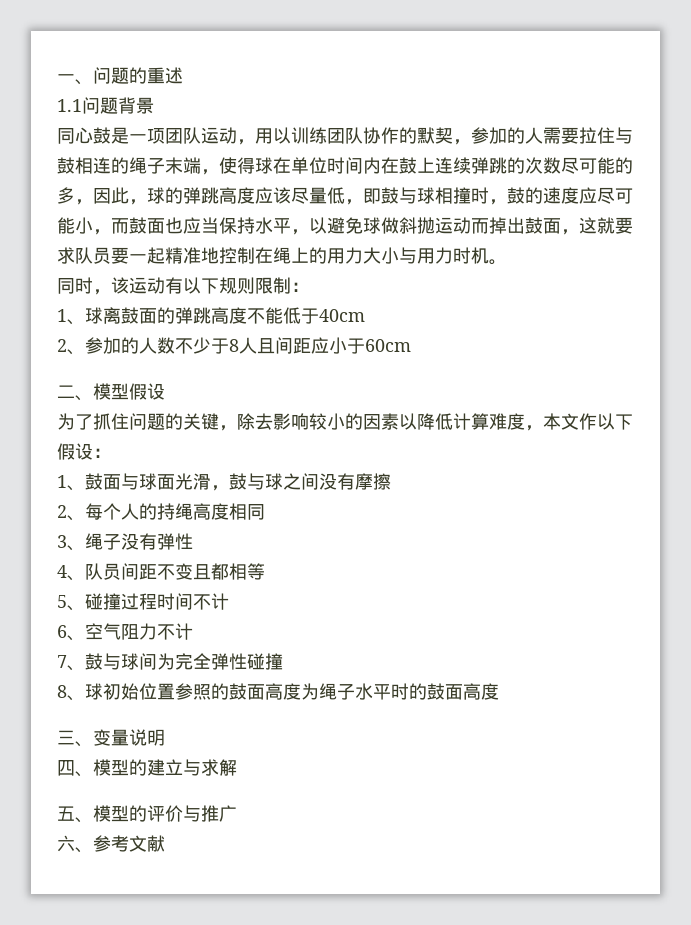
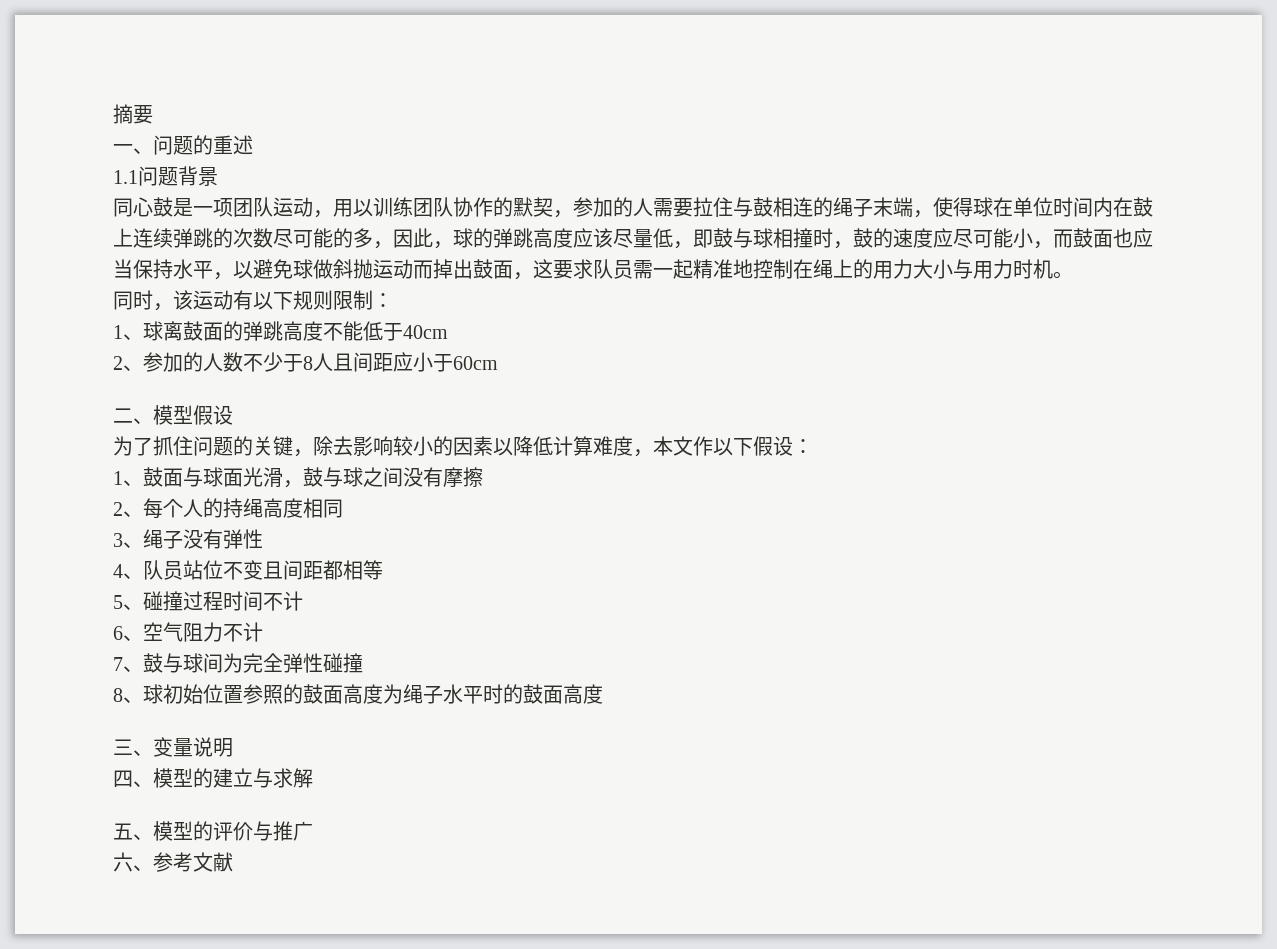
+ 摘要
- 同心鼓是一项团队运动，用以训练团队协作的默契，参加的人需要拉住与鼓相连的绳子末端，使得球在单位时间内在鼓上连续弹跳的次数尽可能的多，因此，球的弹跳高度应该尽量低，即鼓与球相撞时，鼓的速度应尽可能小，而鼓面也应当保持水平，以避免球做斜抛运动而掉出鼓面，这就要求队员要一起精准地控制在绳上的用力大小与用力时机。
+ 同心鼓是一项团队运动，用以训练团队协作的默契，参加的人需要拉住与鼓相连的绳子末端，使得球在单位时间内在鼓上连续弹跳的次数尽可能的多，因此，球的弹跳高度应该尽量低，即鼓与球相撞时，鼓的速度应尽可能小，而鼓面也应当保持水平，以避免球做斜抛运动而掉出鼓面，这要求队员需一起精准地控制在绳上的用力大小与用力时机。
- 4、队员间距不变且都相等
+ 4、队员站位不变且间距都相等

